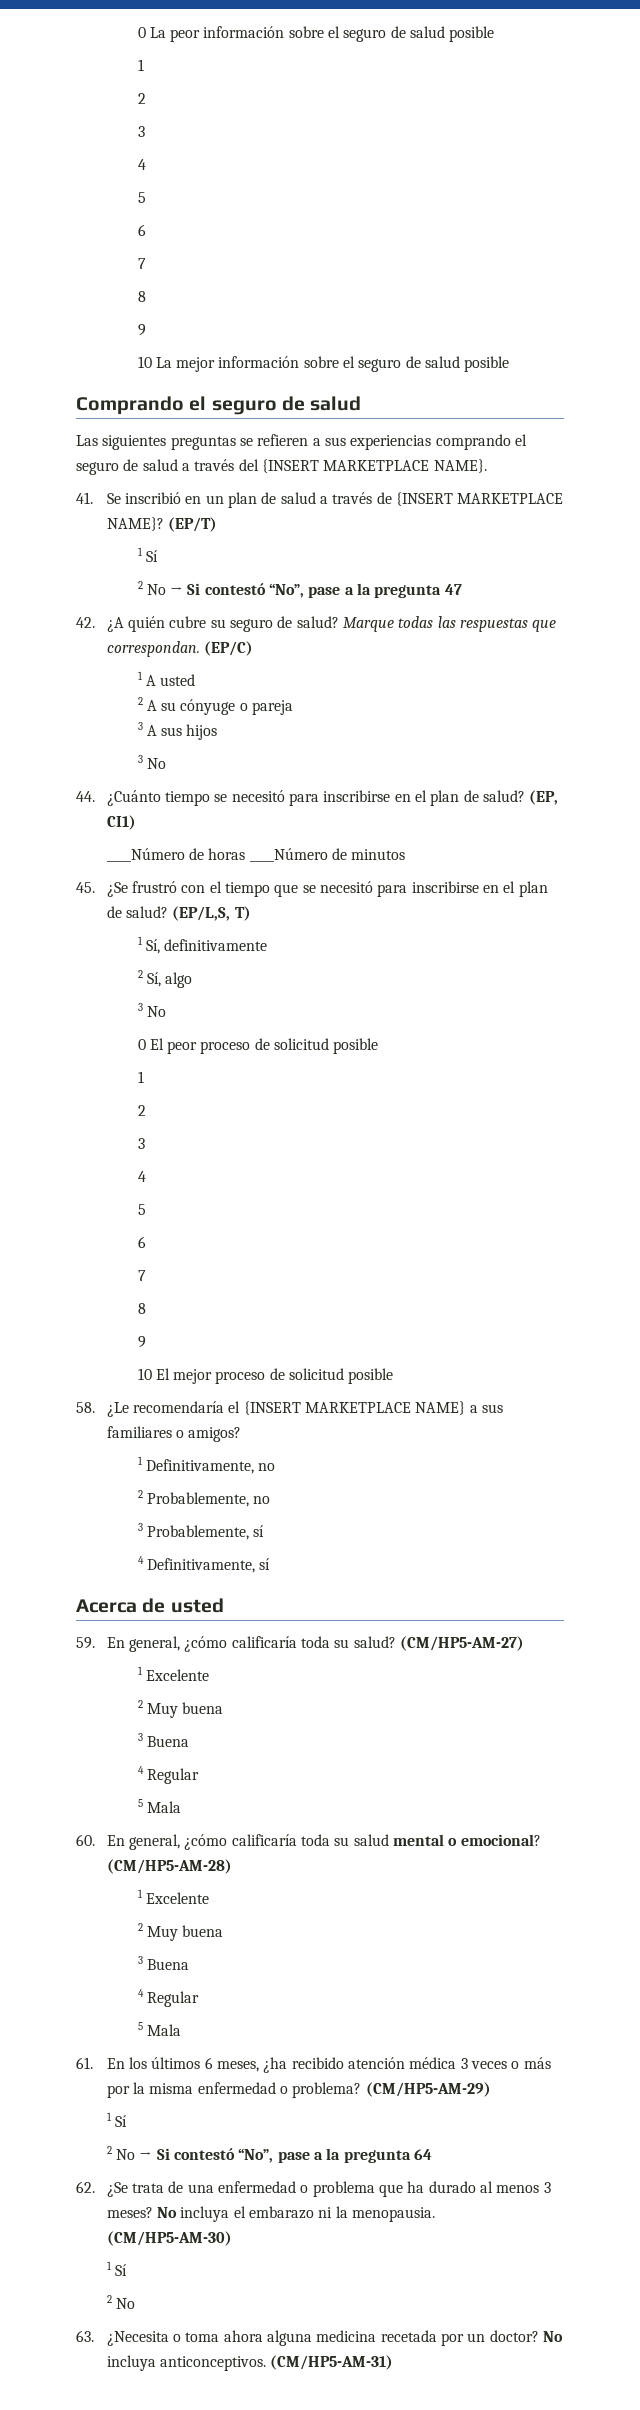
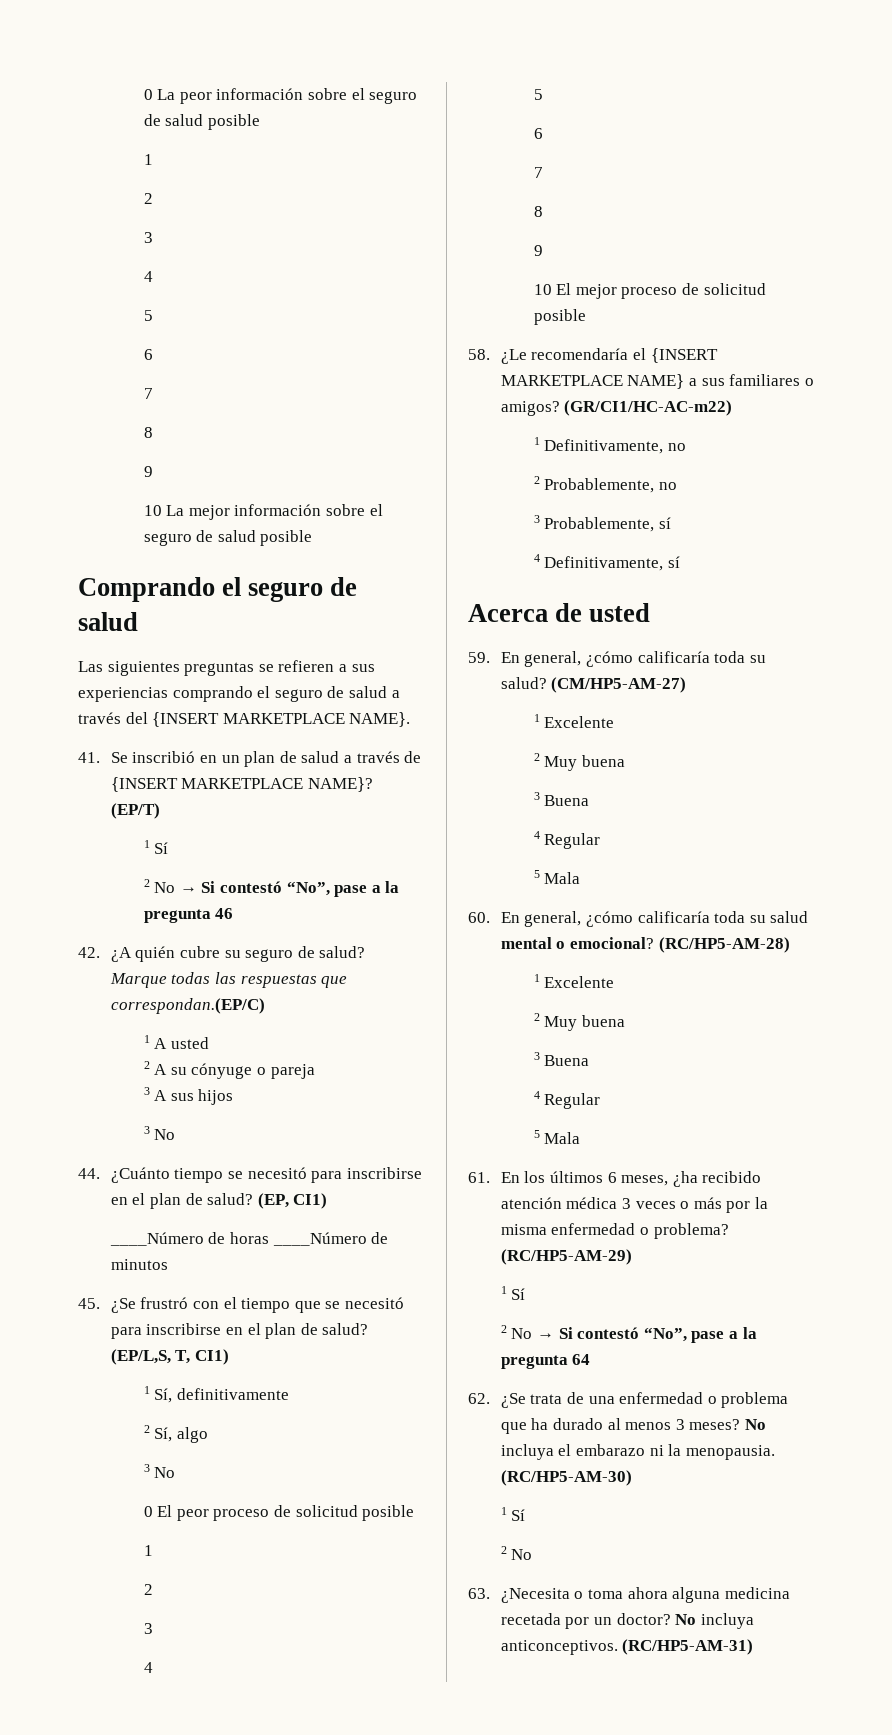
- 2 No → Si contestó “No”, pase a la pregunta 47
+ 2 No → Si contestó “No”, pase a la pregunta 46
- Marque todas las respuestas que correspondan. (EP/C)
+ Marque todas las respuestas que correspondan.(EP/C)
- (EP/L,S, T)
+ (EP/L,S, T, CI1)
+ (GR/CI1/HC-AC-m22)
- (CM/HP5-AM-28)
+ (RC/HP5-AM-28)
- (CM/HP5-AM-29)
+ (RC/HP5-AM-29)
- (CM/HP5-AM-30)
+ (RC/HP5-AM-30)
- (CM/HP5-AM-31)
+ (RC/HP5-AM-31)

